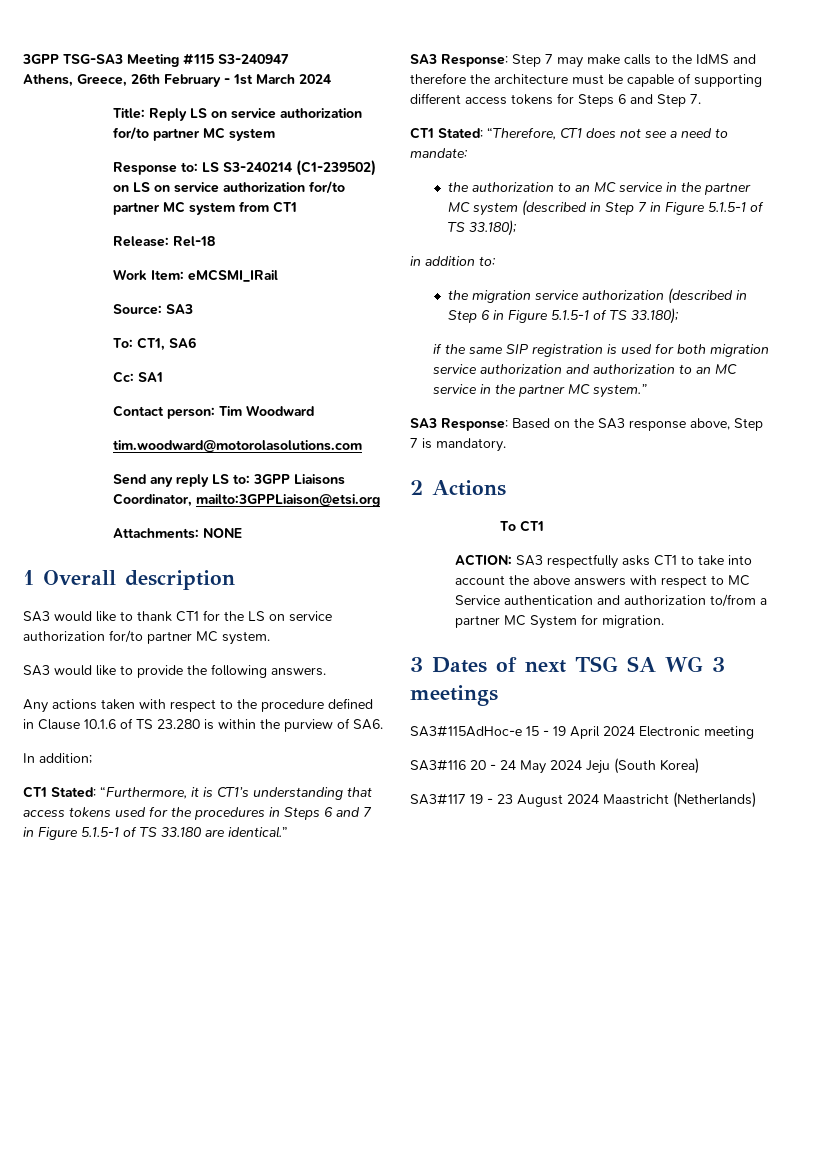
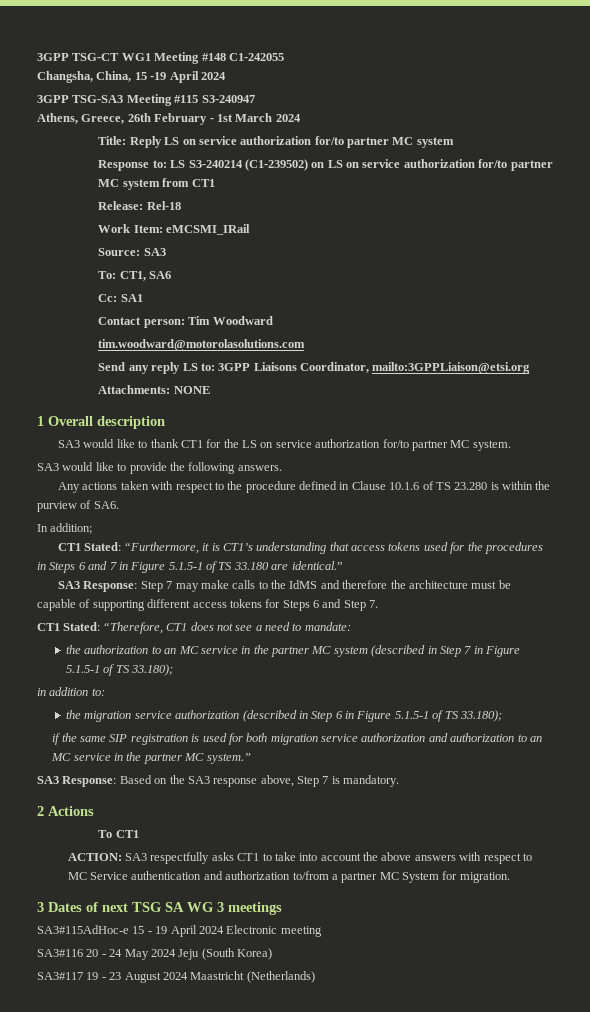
+ 3GPP TSG-CT WG1 Meeting #148 C1-242055
+ Changsha, China, 15 -19 April 2024

